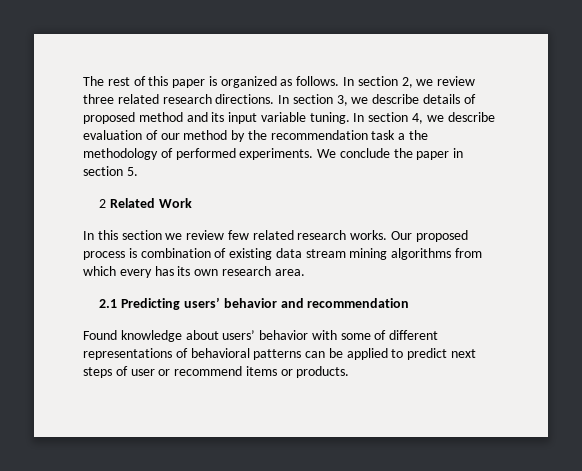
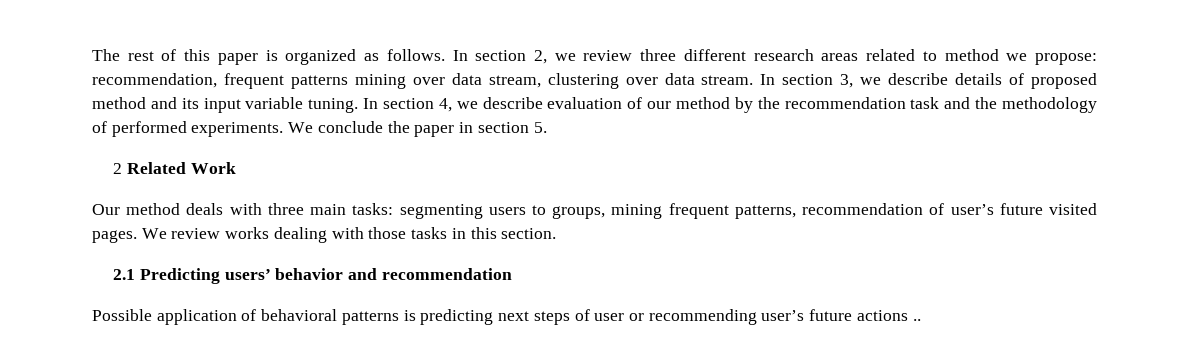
- In section 2, we review three related research directions.
+ In section 2, we review three different research areas related to method we propose: recommendation, frequent patterns mining over data stream, clustering over data stream.
- In section 4, we describe evaluation of our method by the recommendation task a the methodology of performed experiments.
+ In section 4, we describe evaluation of our method by the recommendation task and the methodology of performed experiments.
- In this section we review few related research works. Our proposed process is combination of existing data stream mining algorithms from which every has its own research area.
+ Our method deals with three main tasks: segmenting users to groups, mining frequent patterns, recommendation of user’s future visited pages. We review works dealing with those tasks in this section.
- Found knowledge about users’ behavior with some of different representations of behavioral patterns can be applied to predict next steps of user or recommend items or products.
+ Possible application of behavioral patterns is predicting next steps of user or recommending user’s future actions ..

